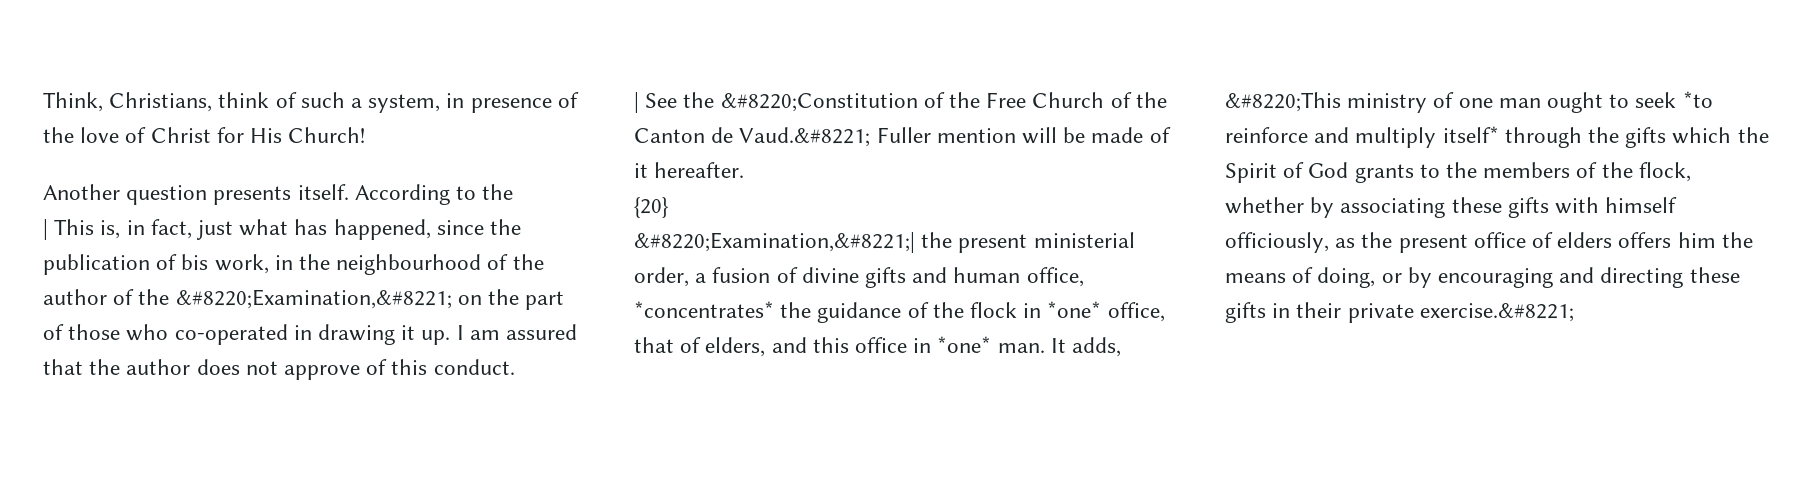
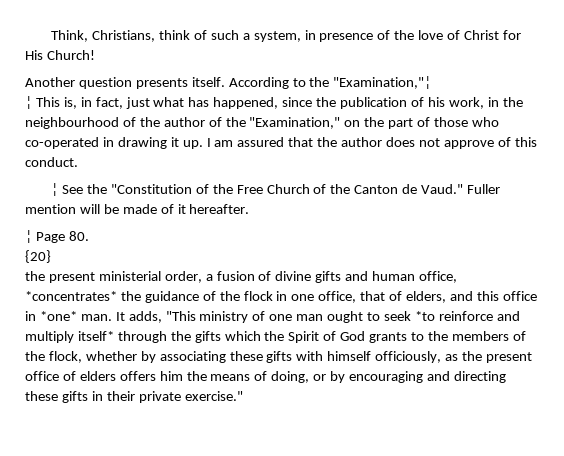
- According to the
- | This is, in fact, just what has happened, since the publication of bis work, in the neighbourhood of the author of the &#8220;Examination,&#8221; on the part of those who co-operated in drawing it up.
+ According to the "Examination,"¦
+ ¦ This is, in fact, just what has happened, since the publication of his work, in the neighbourhood of the author of the "Examination," on the part of those who co-operated in drawing it up.
- | See the &#8220;Constitution of the Free Church of the Canton de Vaud.&#8221; Fuller mention will be made of it hereafter.
+ ¦ See the "Constitution of the Free Church of the Canton de Vaud." Fuller mention will be made of it hereafter.
+ ¦ Page 80.
- &#8220;Examination,&#8221;| the present ministerial order, a fusion of divine gifts and human office, *concentrates* the guidance of the flock in *one* office, that of elders, and this office in *one* man.
+ the present ministerial order, a fusion of divine gifts and human office, *concentrates* the guidance of the flock in one office, that of elders, and this office in *one* man.
- It adds, &#8220;This ministry of one man ought to seek *to reinforce and multiply itself* through the gifts which the Spirit of God grants to the members of the flock, whether by associating these gifts with himself officiously, as the present office of elders offers him the means of doing, or by encouraging and directing these gifts in their private exercise.&#8221;
+ It adds, "This ministry of one man ought to seek *to reinforce and multiply itself* through the gifts which the Spirit of God grants to the members of the flock, whether by associating these gifts with himself officiously, as the present office of elders offers him the means of doing, or by encouraging and directing these gifts in their private exercise."

